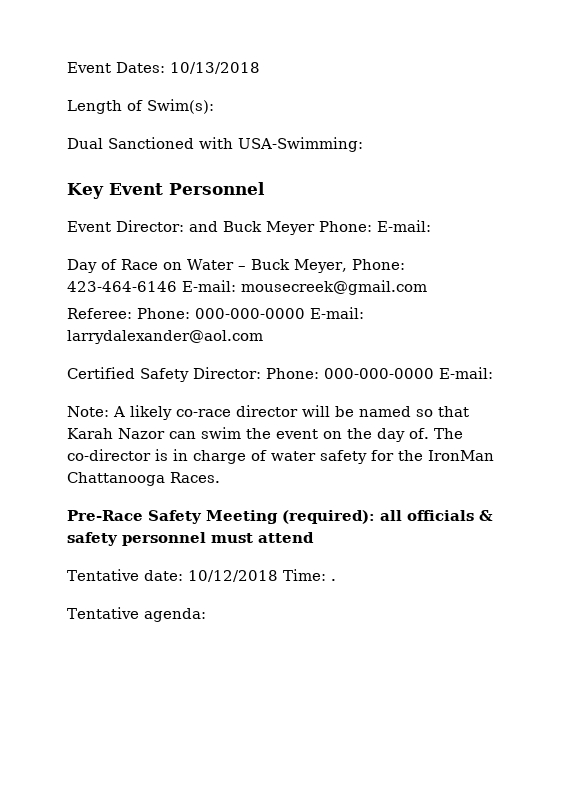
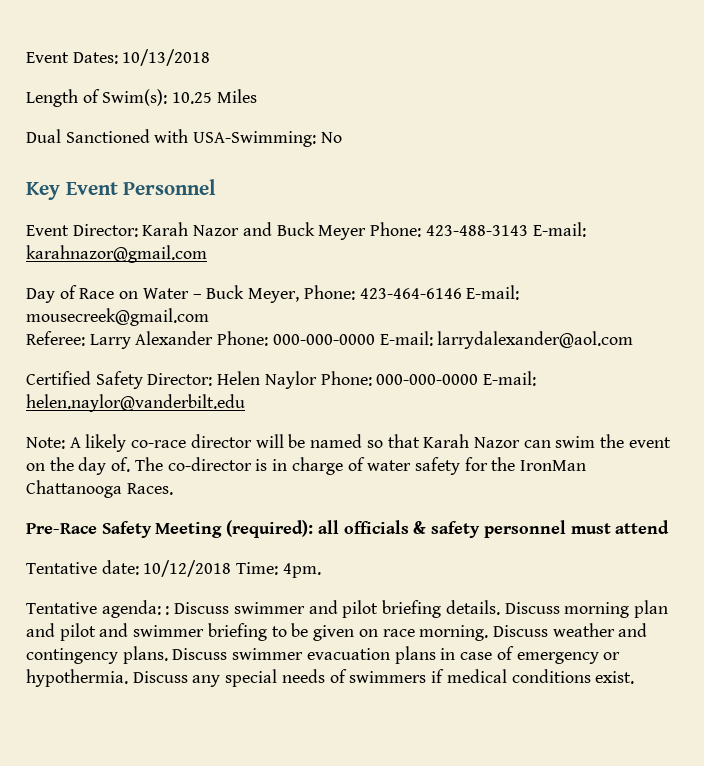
- Length of Swim(s):
+ Length of Swim(s): 10.25 Miles
- Dual Sanctioned with USA-Swimming:
+ Dual Sanctioned with USA-Swimming: No
- Event Director: and Buck Meyer Phone: E-mail:
+ Event Director: Karah Nazor and Buck Meyer Phone: 423-488-3143 E-mail: karahnazor@gmail.com
- Referee: Phone: 000-000-0000 E-mail: larrydalexander@aol.com
+ Referee: Larry Alexander Phone: 000-000-0000 E-mail: larrydalexander@aol.com
- Certified Safety Director: Phone: 000-000-0000 E-mail:
+ Certified Safety Director: Helen Naylor Phone: 000-000-0000 E-mail: helen.naylor@vanderbilt.edu
- Tentative date: 10/12/2018 Time: .
+ Tentative date: 10/12/2018 Time: 4pm.
- Tentative agenda:
+ Tentative agenda: : Discuss swimmer and pilot briefing details. Discuss morning plan and pilot and swimmer briefing to be given on race morning. Discuss weather and contingency plans. Discuss swimmer evacuation plans in case of emergency or hypothermia. Discuss any special needs of swimmers if medical conditions exist.

